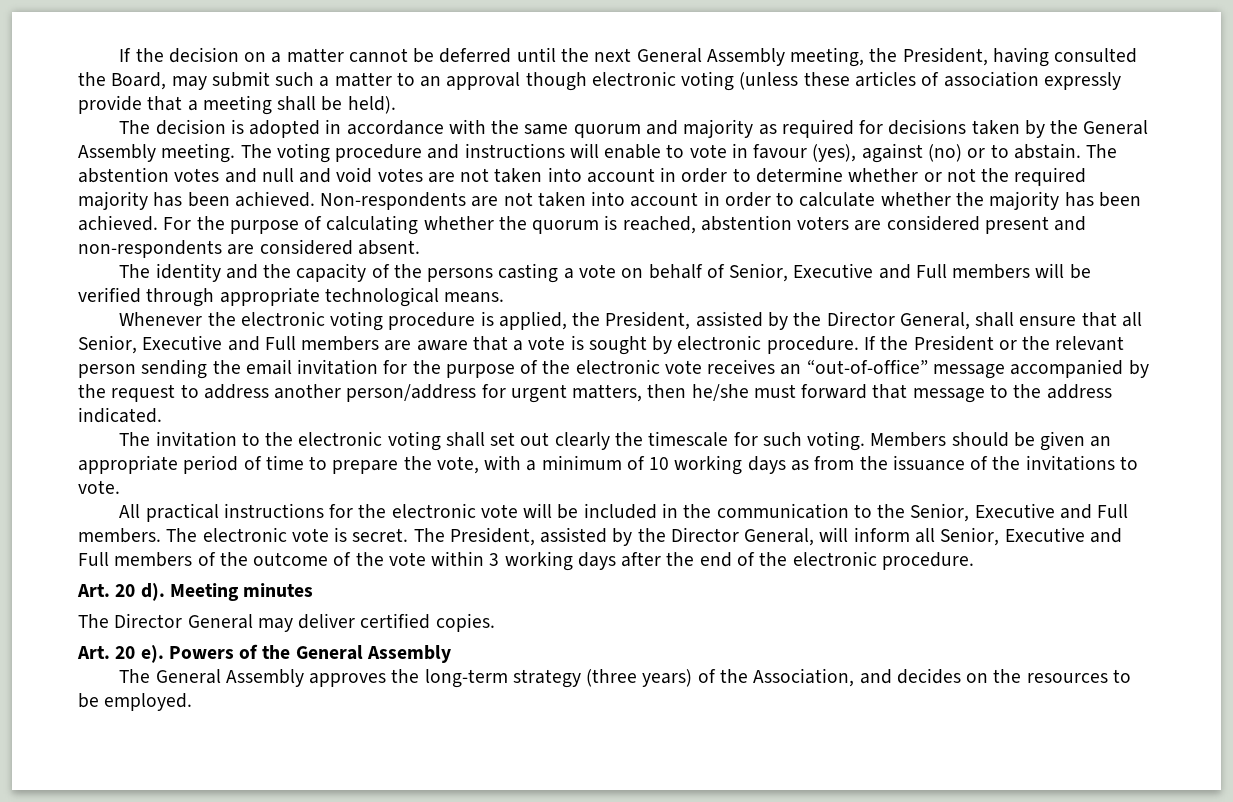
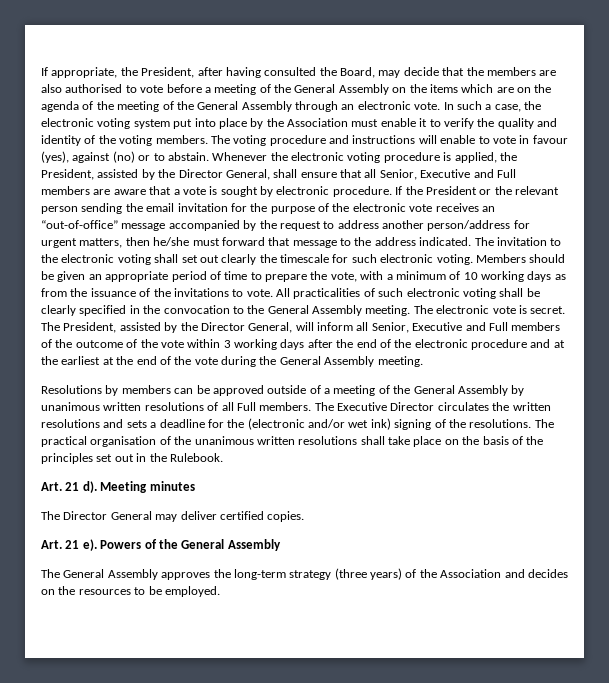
- If the decision on a matter cannot be deferred until the next General Assembly meeting, the President, having consulted the Board, may submit such a matter to an approval though electronic voting (unless these articles of association expressly provide that a meeting shall be held).
- The decision is adopted in accordance with the same quorum and majority as required for decisions taken by the General Assembly meeting.
+ If appropriate, the President, after having consulted the Board, may decide that the members are also authorised to vote before a meeting of the General Assembly on the items which are on the agenda of the meeting of the General Assembly through an electronic vote. In such a case, the electronic voting system put into place by the Association must enable it to verify the quality and identity of the voting members.
- The voting procedure and instructions will enable to vote in favour (yes), against (no) or to abstain. The abstention votes and null and void votes are not taken into account in order to determine whether or not the required majority has been achieved. Non-respondents are not taken into account in order to calculate whether the majority has been achieved. For the purpose of calculating whether the quorum is reached, abstention voters are considered present and non-respondents are considered absent.
- The identity and the capacity of the persons casting a vote on behalf of Senior, Executive and Full members will be verified through appropriate technological means.
- Whenever the electronic voting procedure is applied, the President, assisted by the Director General, shall ensure that all Senior, Executive and Full members are aware that a vote is sought by electronic procedure.
+ The voting procedure and instructions will enable to vote in favour (yes), against (no) or to abstain. Whenever the electronic voting procedure is applied, the President, assisted by the Director General, shall ensure that all Senior, Executive and Full members are aware that a vote is sought by electronic procedure.
- If the President or the relevant person sending the email invitation for the purpose of the electronic vote receives an “out-of-office” message accompanied by the request to address another person/address for urgent matters, then he/she must forward that message to the address indicated.
- The invitation to the electronic voting shall set out clearly the timescale for such voting.
+ If the President or the relevant person sending the email invitation for the purpose of the electronic vote receives an “out-of-office” message accompanied by the request to address another person/address for urgent matters, then he/she must forward that message to the address indicated. The invitation to the electronic voting shall set out clearly the timescale for such electronic voting.
- Members should be given an appropriate period of time to prepare the vote, with a minimum of 10 working days as from the issuance of the invitations to vote.
- All practical instructions for the electronic vote will be included in the communication to the Senior, Executive and Full members.
+ Members should be given an appropriate period of time to prepare the vote, with a minimum of 10 working days as from the issuance of the invitations to vote. All practicalities of such electronic voting shall be clearly specified in the convocation to the General Assembly meeting.
- The President, assisted by the Director General, will inform all Senior, Executive and Full members of the outcome of the vote within 3 working days after the end of the electronic procedure.
- Art. 20 d).
+ The President, assisted by the Director General, will inform all Senior, Executive and Full members of the outcome of the vote within 3 working days after the end of the electronic procedure and at the earliest at the end of the vote during the General Assembly meeting.
+ Resolutions by members can be approved outside of a meeting of the General Assembly by unanimous written resolutions of all Full members. The Executive Director circulates the written resolutions and sets a deadline for the (electronic and/or wet ink) signing of the resolutions. The practical organisation of the unanimous written resolutions shall take place on the basis of the principles set out in the Rulebook.
+ Art. 21 d).
- Art. 20 e).
+ Art. 21 e).
- The General Assembly approves the long-term strategy (three years) of the Association, and decides on the resources to be employed.
+ The General Assembly approves the long-term strategy (three years) of the Association and decides on the resources to be employed.

